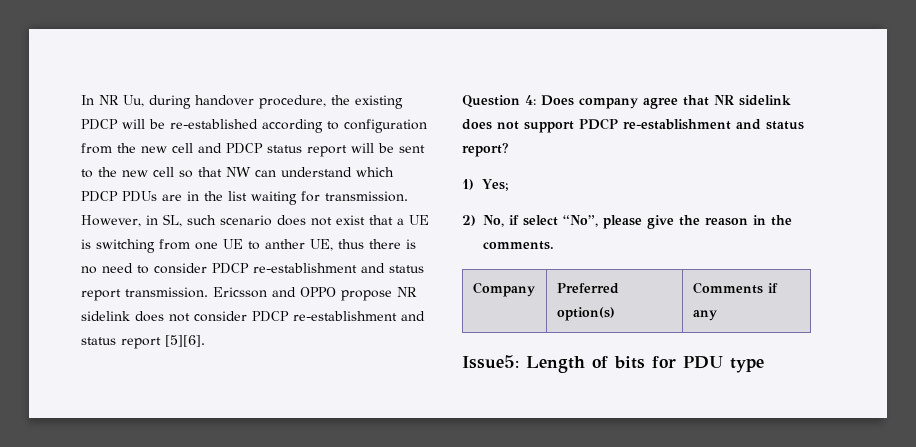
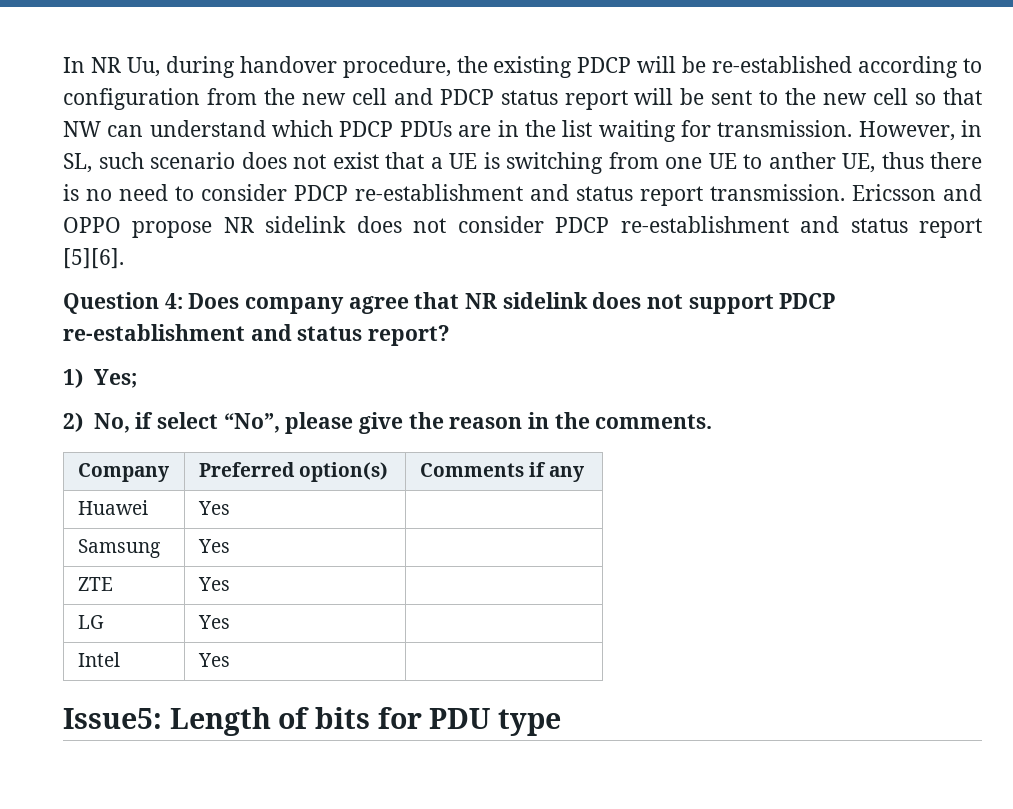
+ Huawei | Yes |
+ Samsung | Yes |
+ ZTE | Yes |
+ LG | Yes |
+ Intel | Yes |

